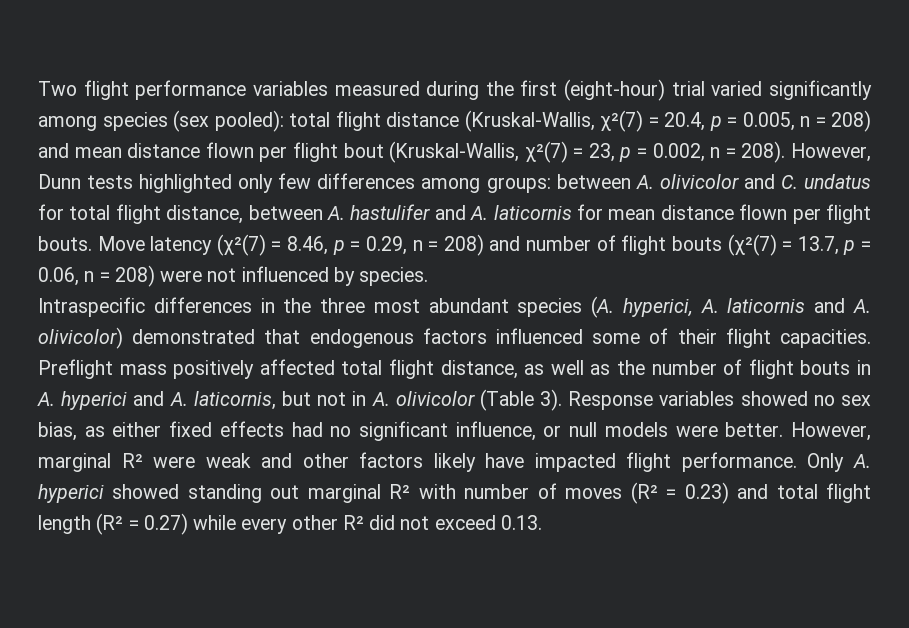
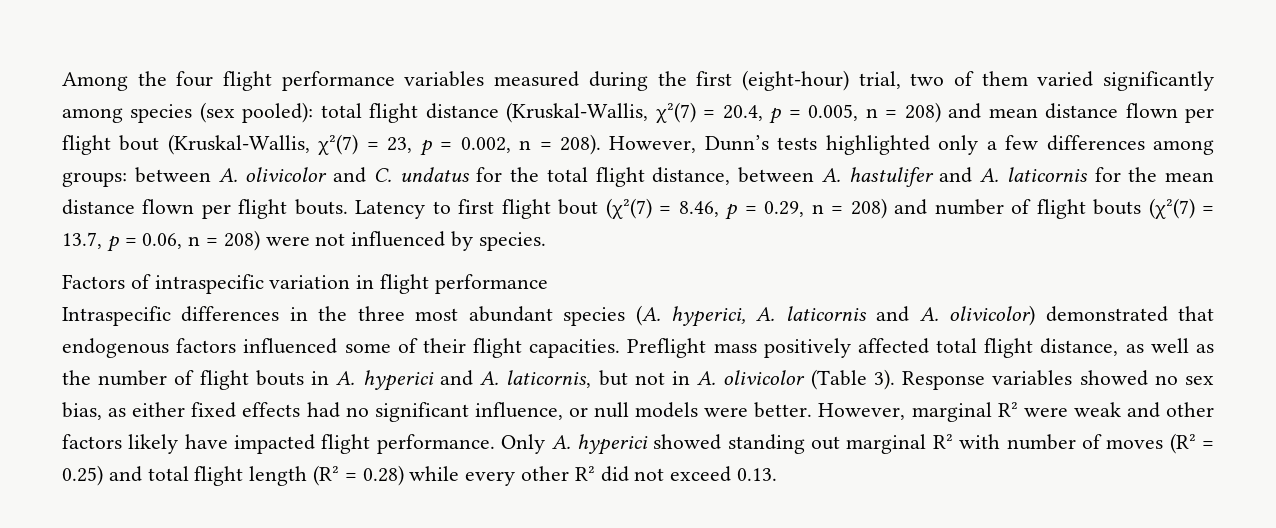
- Two flight performance variables measured during the first (eight-hour) trial varied significantly among species (sex pooled): total flight distance (Kruskal-Wallis, χ²(7) = 20.4, p = 0.005, n = 208) and mean distance flown per flight bout (Kruskal-Wallis, χ²(7) = 23, p = 0.002, n = 208).
+ Among the four flight performance variables measured during the first (eight-hour) trial, two of them varied significantly among species (sex pooled): total flight distance (Kruskal-Wallis, χ²(7) = 20.4, p = 0.005, n = 208) and mean distance flown per flight bout (Kruskal-Wallis, χ²(7) = 23, p = 0.002, n = 208).
- However, Dunn tests highlighted only few differences among groups: between A. olivicolor and C. undatus for total flight distance, between A. hastulifer and A. laticornis for mean distance flown per flight bouts.
+ However, Dunn’s tests highlighted only a few differences among groups: between A. olivicolor and C. undatus for the total flight distance, between A. hastulifer and A. laticornis for the mean distance flown per flight bouts.
- Move latency (χ²(7) = 8.46, p = 0.29, n = 208) and number of flight bouts (χ²(7) = 13.7, p = 0.06, n = 208) were not influenced by species.
+ Latency to first flight bout (χ²(7) = 8.46, p = 0.29, n = 208) and number of flight bouts (χ²(7) = 13.7, p = 0.06, n = 208) were not influenced by species.
+ Factors of intraspecific variation in flight performance
- Only A. hyperici showed standing out marginal R² with number of moves (R² = 0.23) and total flight length (R² = 0.27) while every other R² did not exceed 0.13.
+ Only A. hyperici showed standing out marginal R² with number of moves (R² = 0.25) and total flight length (R² = 0.28) while every other R² did not exceed 0.13.

